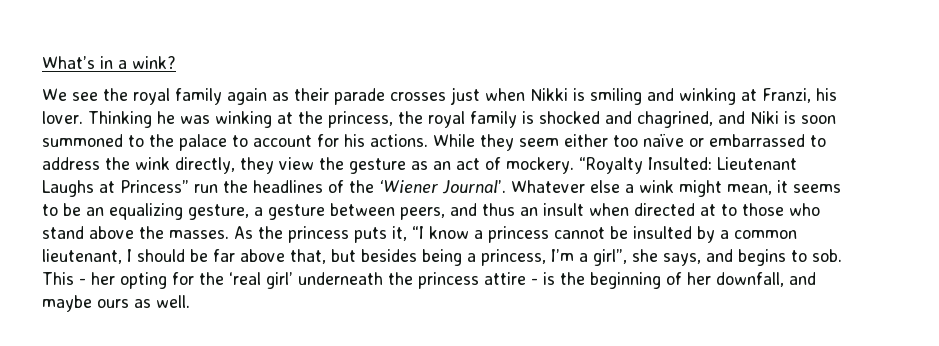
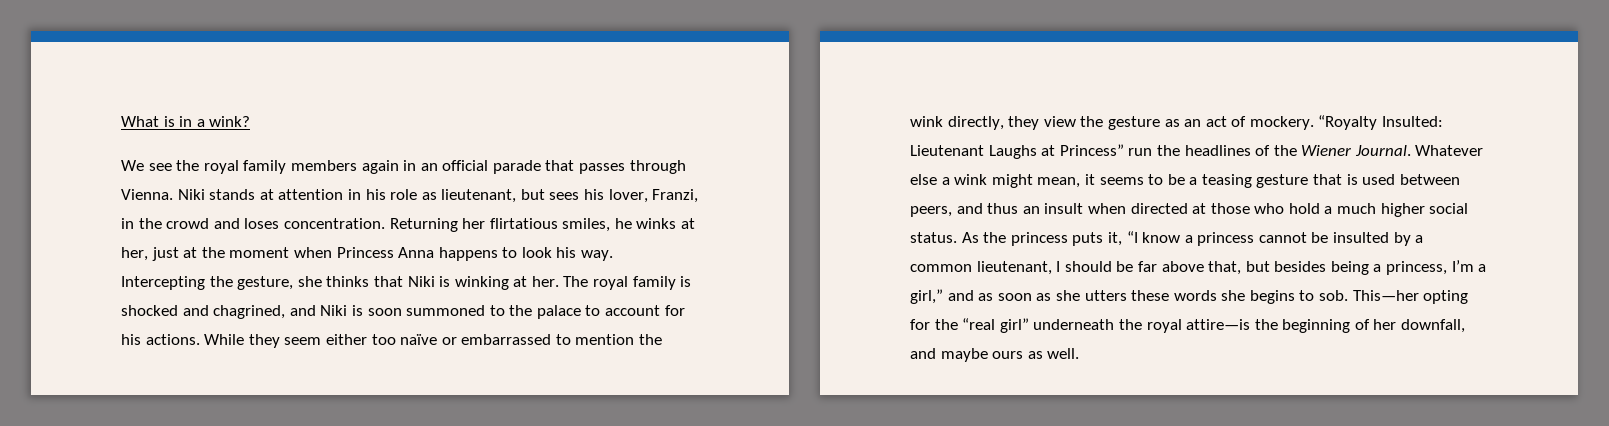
- What’s in a wink?
+ What is in a wink?
- We see the royal family again as their parade crosses just when Nikki is smiling and winking at Franzi, his lover. Thinking he was winking at the princess, the royal family is shocked and chagrined, and Niki is soon summoned to the palace to account for his actions.
+ We see the royal family members again in an official parade that passes through Vienna. Niki stands at attention in his role as lieutenant, but sees his lover, Franzi, in the crowd and loses concentration. Returning her flirtatious smiles, he winks at her, just at the moment when Princess Anna happens to look his way. Intercepting the gesture, she thinks that Niki is winking at her. The royal family is shocked and chagrined, and Niki is soon summoned to the palace to account for his actions.
- While they seem either too naïve or embarrassed to address the wink directly, they view the gesture as an act of mockery.
+ While they seem either too naïve or embarrassed to mention the wink directly, they view the gesture as an act of mockery.
- “Royalty Insulted: Lieutenant Laughs at Princess” run the headlines of the ‘Wiener Journal’.
+ “Royalty Insulted: Lieutenant Laughs at Princess” run the headlines of the Wiener Journal.
- Whatever else a wink might mean, it seems to be an equalizing gesture, a gesture between peers, and thus an insult when directed at to those who stand above the masses.
+ Whatever else a wink might mean, it seems to be a teasing gesture that is used between peers, and thus an insult when directed at those who hold a much higher social status.
- As the princess puts it, “I know a princess cannot be insulted by a common lieutenant, I should be far above that, but besides being a princess, I’m a girl”, she says, and begins to sob. This - her opting for the ‘real girl’ underneath the princess attire - is the beginning of her downfall, and maybe ours as well.
+ As the princess puts it, “I know a princess cannot be insulted by a common lieutenant, I should be far above that, but besides being a princess, I’m a girl,” and as soon as she utters these words she begins to sob. This—her opting for the “real girl” underneath the royal attire—is the beginning of her downfall, and maybe ours as well.

